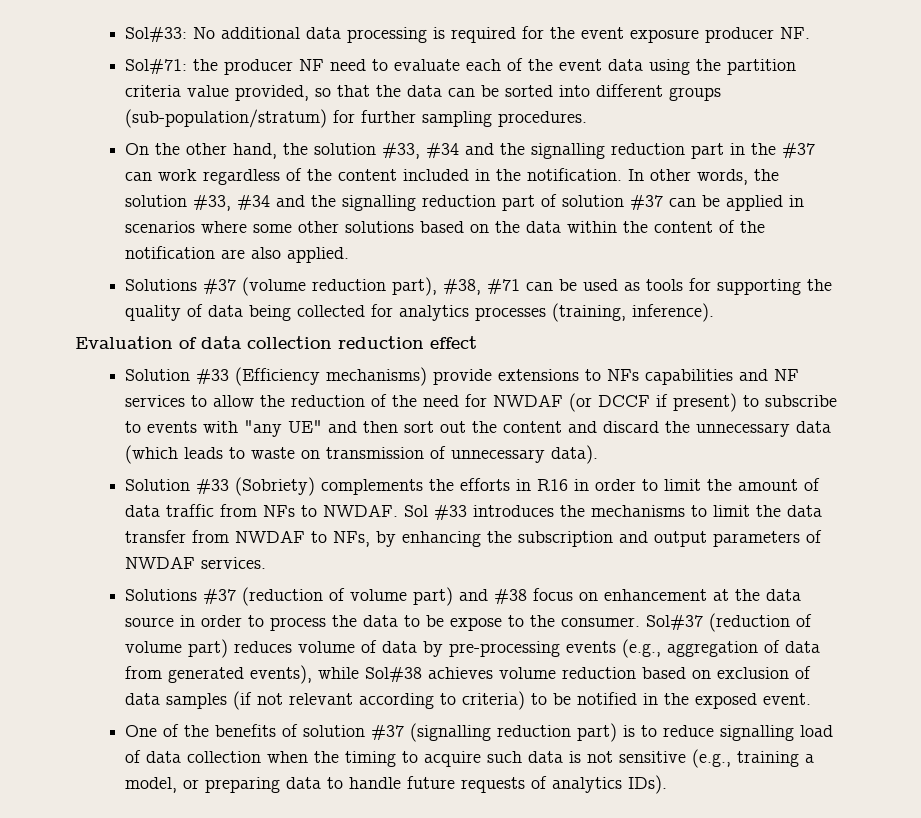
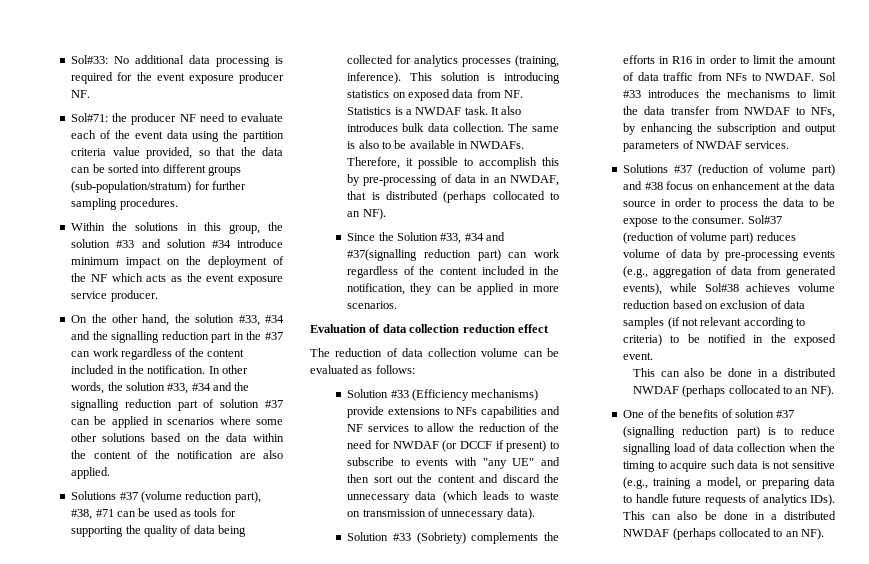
+ Within the solutions in this group, the solution #33 and solution #34 introduce minimum impact on the deployment of the NF which acts as the event exposure service producer.
+ This solution is introducing statistics on exposed data from NF. Statistics is a NWDAF task. It also introduces bulk data collection. The same is also to be available in NWDAFs. Therefore, it possible to accomplish this by pre-processing of data in an NWDAF, that is distributed (perhaps collocated to an NF).
+ Since the Solution #33, #34 and #37(signalling reduction part) can work regardless of the content included in the notification, they can be applied in more scenarios.
+ The reduction of data collection volume can be evaluated as follows:
  Sol#37 (reduction of volume part) reduces volume of data by pre-processing events (e.g., aggregation of data from generated events), while Sol#38 achieves volume reduction based on exclusion of data samples (if not relevant according to criteria) to be notified in the exposed event.
+ This can also be done in a distributed NWDAF (perhaps collocated to an NF).
- One of the benefits of solution #37 (signalling reduction part) is to reduce signalling load of data collection when the timing to acquire such data is not sensitive (e.g., training a model, or preparing data to handle future requests of analytics IDs).
+ One of the benefits of solution #37 (signalling reduction part) is to reduce signalling load of data collection when the timing to acquire such data is not sensitive (e.g., training a model, or preparing data to handle future requests of analytics IDs). This can also be done in a distributed NWDAF (perhaps collocated to an NF).

